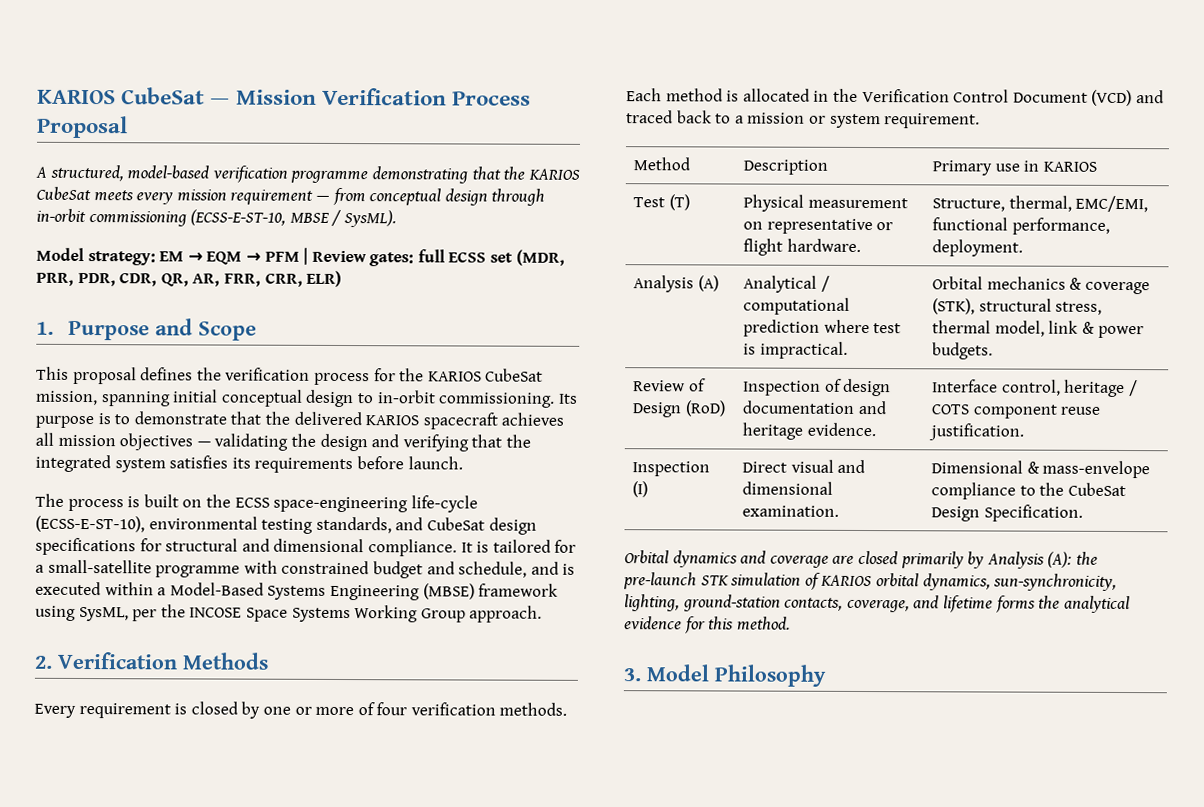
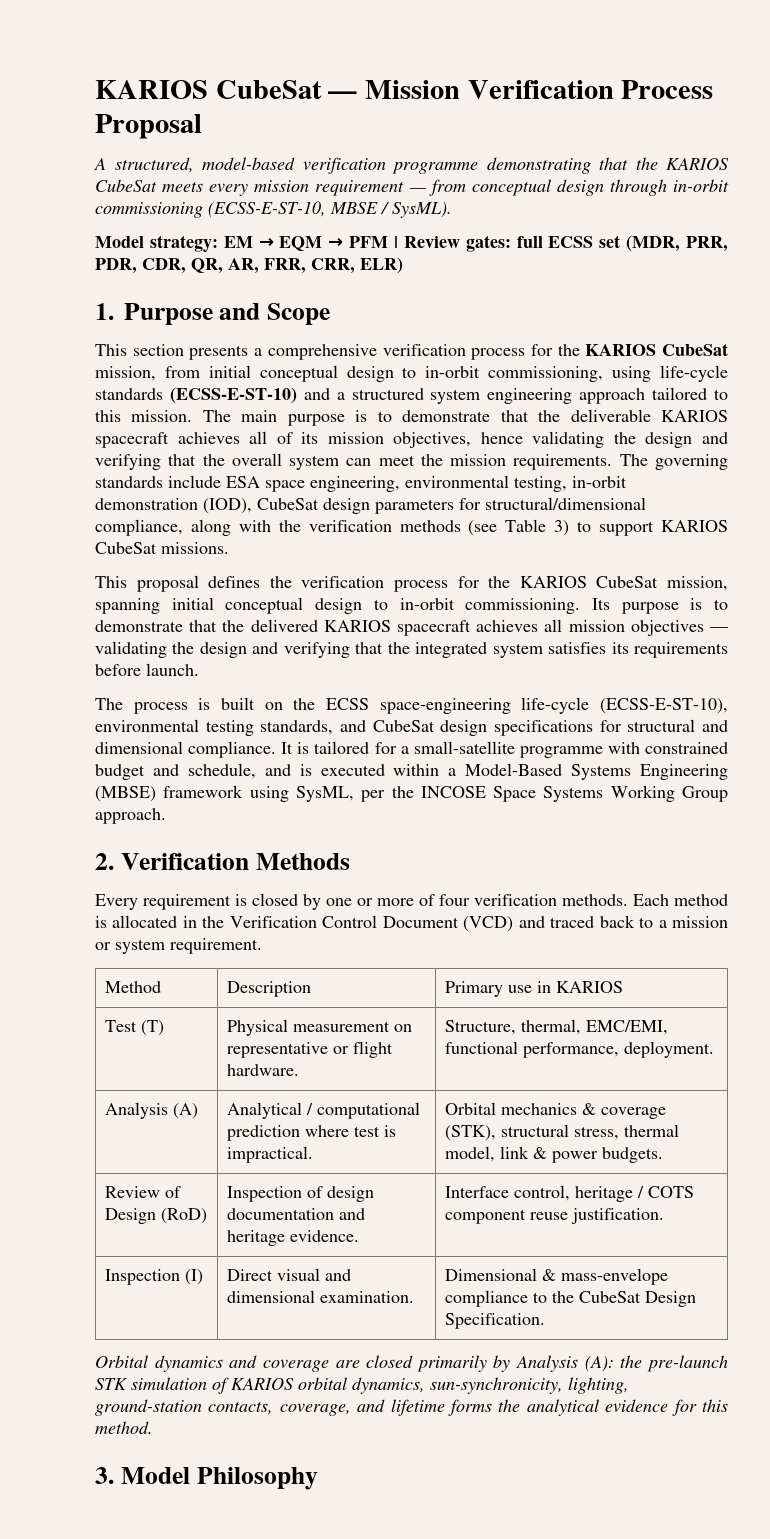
+ This section presents a comprehensive verification process for the KARIOS CubeSat mission, from initial conceptual design to in-orbit commissioning, using life-cycle standards (ECSS-E-ST-10) and a structured system engineering approach tailored to this mission. The main purpose is to demonstrate that the deliverable KARIOS spacecraft achieves all of its mission objectives, hence validating the design and verifying that the overall system can meet the mission requirements. The governing standards include ESA space engineering, environmental testing, in-orbit demonstration (IOD), CubeSat design parameters for structural/dimensional compliance, along with the verification methods (see Table 3) to support KARIOS CubeSat missions.

